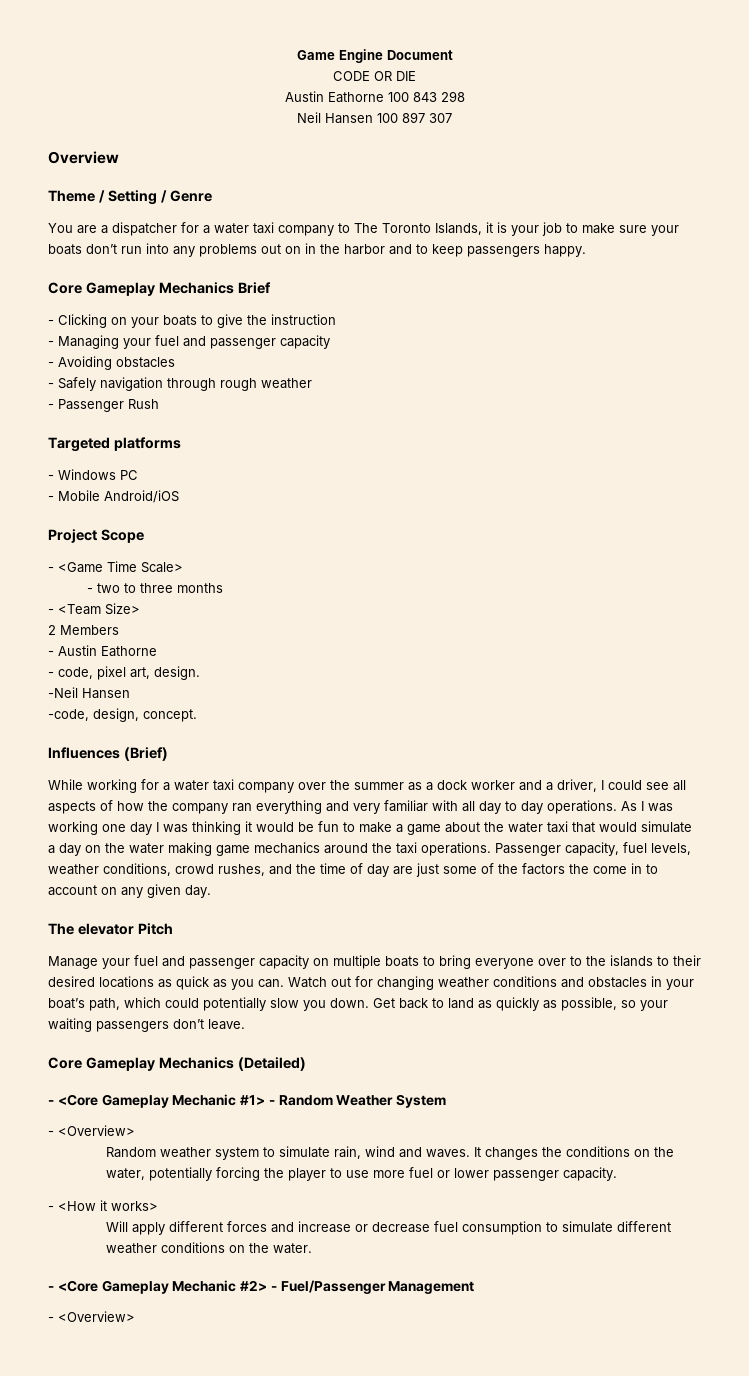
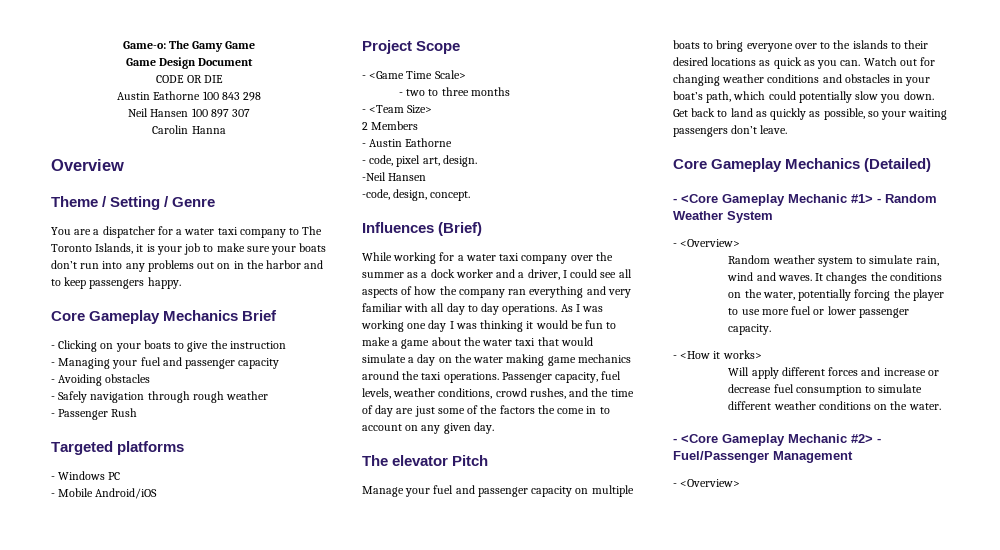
- Game Engine Document
+ Game-o: The Gamy Game
+ Game Design Document
+ Carolin Hanna

